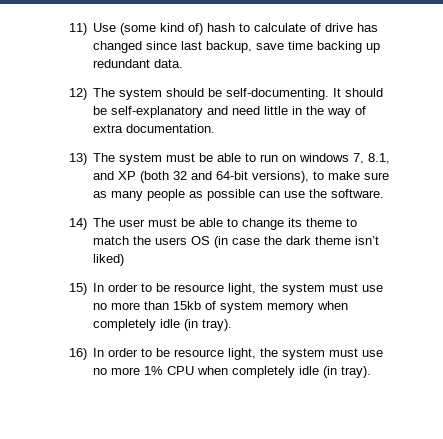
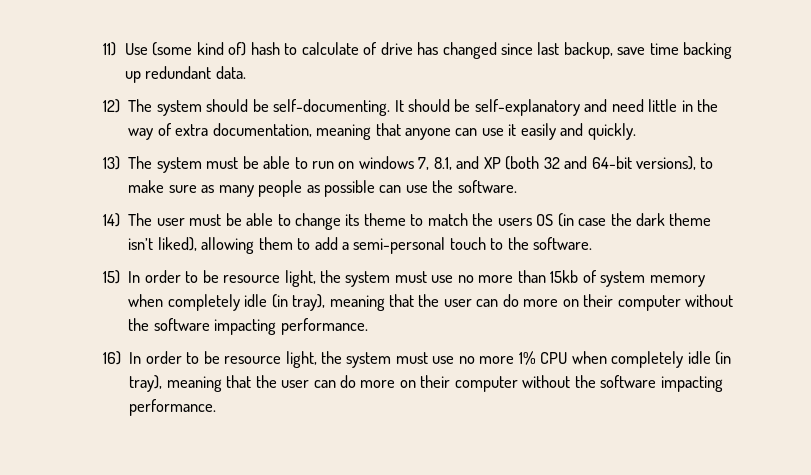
- It should be self-explanatory and need little in the way of extra documentation.
+ It should be self-explanatory and need little in the way of extra documentation, meaning that anyone can use it easily and quickly.
- 14) The user must be able to change its theme to match the users OS (in case the dark theme isn’t liked)
+ 14) The user must be able to change its theme to match the users OS (in case the dark theme isn’t liked), allowing them to add a semi-personal touch to the software.
- 15) In order to be resource light, the system must use no more than 15kb of system memory when completely idle (in tray).
+ 15) In order to be resource light, the system must use no more than 15kb of system memory when completely idle (in tray), meaning that the user can do more on their computer without the software impacting performance.
- 16) In order to be resource light, the system must use no more 1% CPU when completely idle (in tray).
+ 16) In order to be resource light, the system must use no more 1% CPU when completely idle (in tray), meaning that the user can do more on their computer without the software impacting performance.

